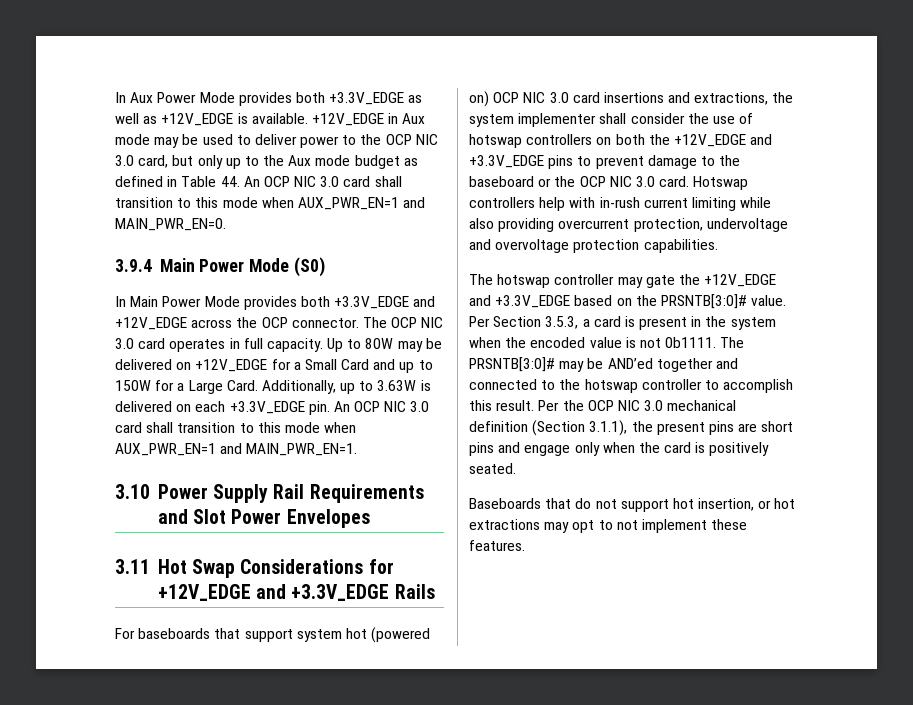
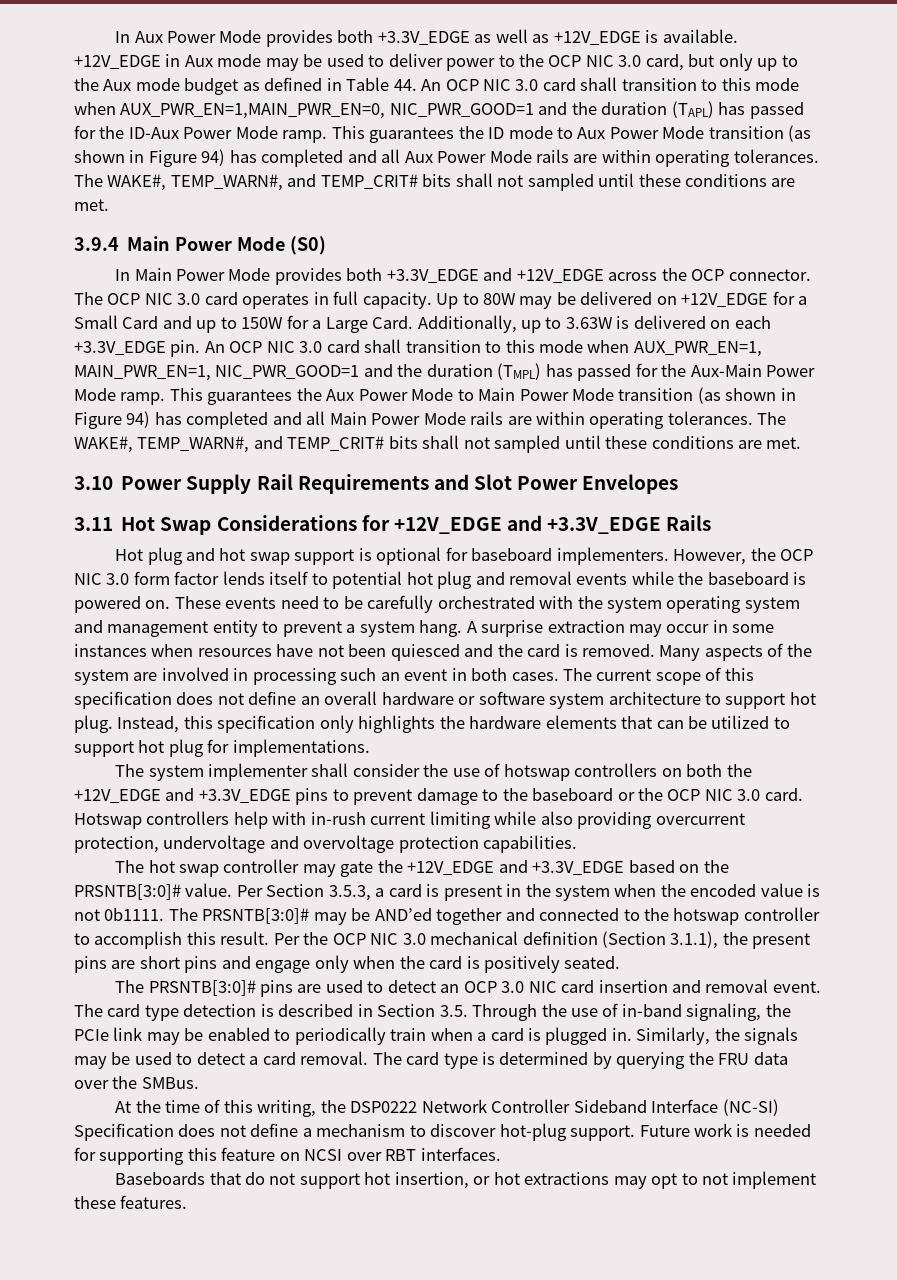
- +12V_EDGE in Aux mode may be used to deliver power to the OCP NIC 3.0 card, but only up to the Aux mode budget as defined in Table 44. An OCP NIC 3.0 card shall transition to this mode when AUX_PWR_EN=1 and MAIN_PWR_EN=0.
+ +12V_EDGE in Aux mode may be used to deliver power to the OCP NIC 3.0 card, but only up to the Aux mode budget as defined in Table 44. An OCP NIC 3.0 card shall transition to this mode when AUX_PWR_EN=1,MAIN_PWR_EN=0, NIC_PWR_GOOD=1 and the duration (TAPL) has passed for the ID-Aux Power Mode ramp. This guarantees the ID mode to Aux Power Mode transition (as shown in Figure 94) has completed and all Aux Power Mode rails are within operating tolerances. The WAKE#, TEMP_WARN#, and TEMP_CRIT# bits shall not sampled until these conditions are met.
- An OCP NIC 3.0 card shall transition to this mode when AUX_PWR_EN=1 and MAIN_PWR_EN=1.
+ An OCP NIC 3.0 card shall transition to this mode when AUX_PWR_EN=1, MAIN_PWR_EN=1, NIC_PWR_GOOD=1 and the duration (TMPL) has passed for the Aux-Main Power Mode ramp. This guarantees the Aux Power Mode to Main Power Mode transition (as shown in Figure 94) has completed and all Main Power Mode rails are within operating tolerances. The WAKE#, TEMP_WARN#, and TEMP_CRIT# bits shall not sampled until these conditions are met.
- For baseboards that support system hot (powered on) OCP NIC 3.0 card insertions and extractions, the system implementer shall consider the use of hotswap controllers on both the +12V_EDGE and +3.3V_EDGE pins to prevent damage to the baseboard or the OCP NIC 3.0 card.
+ Hot plug and hot swap support is optional for baseboard implementers. However, the OCP NIC 3.0 form factor lends itself to potential hot plug and removal events while the baseboard is powered on. These events need to be carefully orchestrated with the system operating system and management entity to prevent a system hang. A surprise extraction may occur in some instances when resources have not been quiesced and the card is removed. Many aspects of the system are involved in processing such an event in both cases. The current scope of this specification does not define an overall hardware or software system architecture to support hot plug. Instead, this specification only highlights the hardware elements that can be utilized to support hot plug for implementations.
+ The system implementer shall consider the use of hotswap controllers on both the +12V_EDGE and +3.3V_EDGE pins to prevent damage to the baseboard or the OCP NIC 3.0 card.
- The hotswap controller may gate the +12V_EDGE and +3.3V_EDGE based on the PRSNTB[3:0]# value.
+ The hot swap controller may gate the +12V_EDGE and +3.3V_EDGE based on the PRSNTB[3:0]# value.
+ The PRSNTB[3:0]# pins are used to detect an OCP 3.0 NIC card insertion and removal event. The card type detection is described in Section 3.5. Through the use of in-band signaling, the PCIe link may be enabled to periodically train when a card is plugged in. Similarly, the signals may be used to detect a card removal. The card type is determined by querying the FRU data over the SMBus.
+ At the time of this writing, the DSP0222 Network Controller Sideband Interface (NC-SI) Specification does not define a mechanism to discover hot-plug support. Future work is needed for supporting this feature on NCSI over RBT interfaces.

